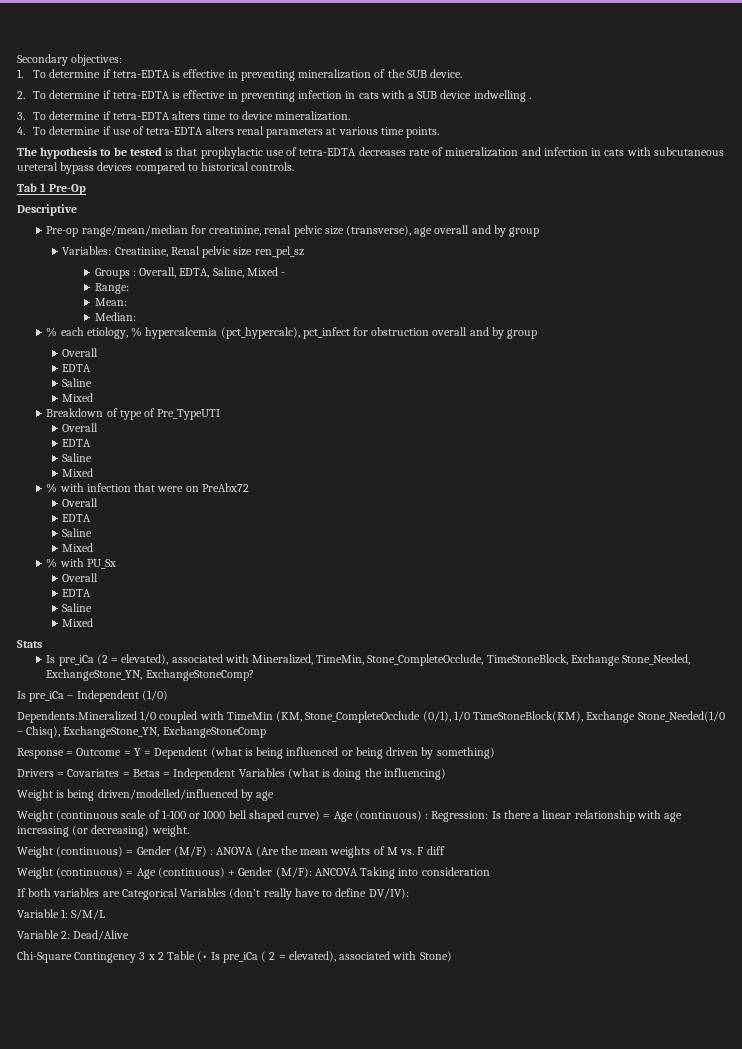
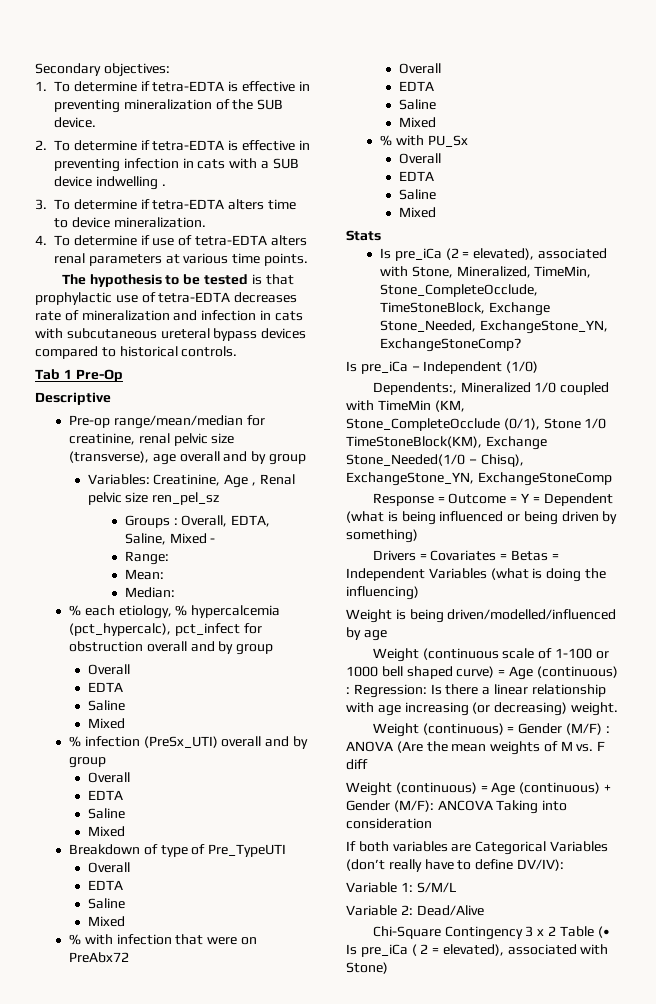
- Variables: Creatinine, Renal pelvic size ren_pel_sz
+ Variables: Creatinine, Age , Renal pelvic size ren_pel_sz
+ % infection (PreSx_UTI) overall and by group
+ Overall
+ EDTA
+ Saline
+ Mixed
- Is pre_iCa (2 = elevated), associated with Mineralized, TimeMin, Stone_CompleteOcclude, TimeStoneBlock, Exchange Stone_Needed, ExchangeStone_YN, ExchangeStoneComp?
+ Is pre_iCa (2 = elevated), associated with Stone, Mineralized, TimeMin, Stone_CompleteOcclude, TimeStoneBlock, Exchange Stone_Needed, ExchangeStone_YN, ExchangeStoneComp?
- Dependents:Mineralized 1/0 coupled with TimeMin (KM, Stone_CompleteOcclude (0/1), 1/0 TimeStoneBlock(KM), Exchange Stone_Needed(1/0 – Chisq), ExchangeStone_YN, ExchangeStoneComp
+ Dependents:, Mineralized 1/0 coupled with TimeMin (KM, Stone_CompleteOcclude (0/1), Stone 1/0 TimeStoneBlock(KM), Exchange Stone_Needed(1/0 – Chisq), ExchangeStone_YN, ExchangeStoneComp

